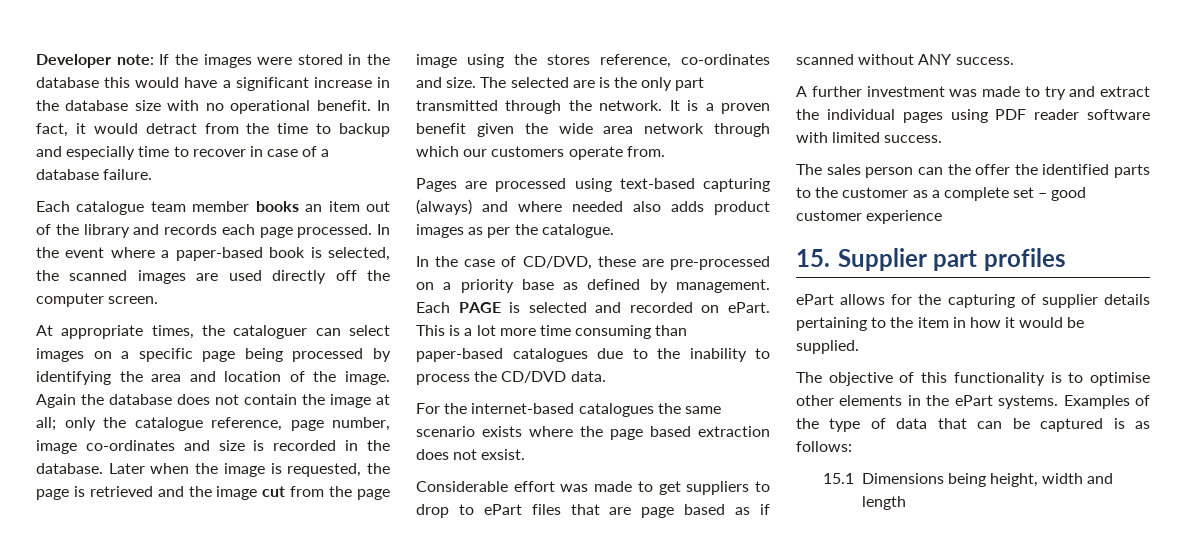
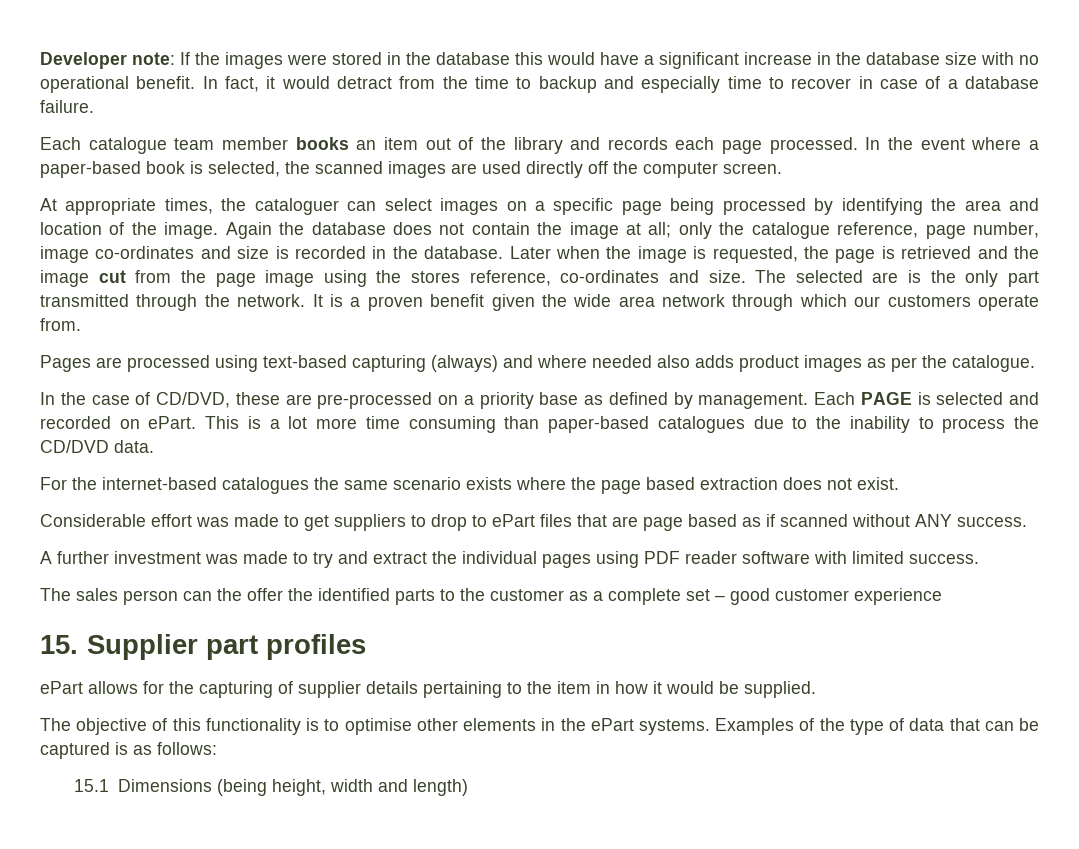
- For the internet-based catalogues the same scenario exists where the page based extraction does not exsist.
+ For the internet-based catalogues the same scenario exists where the page based extraction does not exist.
- 15.1 Dimensions being height, width and length
+ 15.1 Dimensions (being height, width and length)

